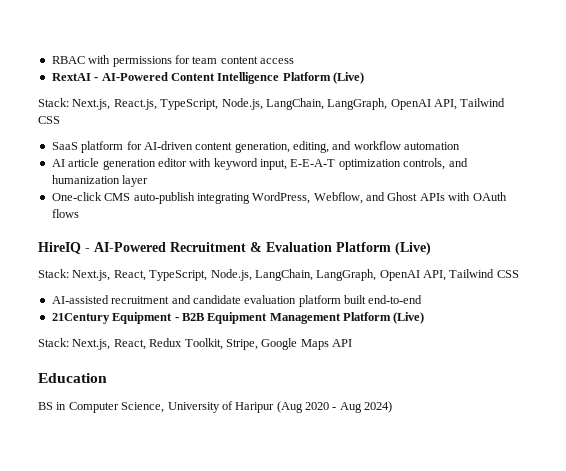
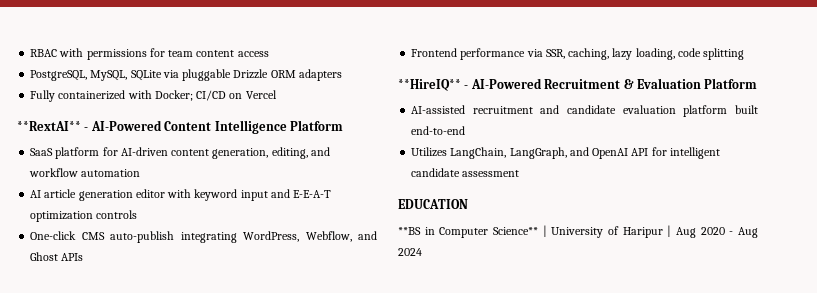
- RextAI - AI-Powered Content Intelligence Platform (Live)
- Stack: Next.js, React.js, TypeScript, Node.js, LangChain, LangGraph, OpenAI API, Tailwind CSS
+ PostgreSQL, MySQL, SQLite via pluggable Drizzle ORM adapters
+ Fully containerized with Docker; CI/CD on Vercel
+ **RextAI** - AI-Powered Content Intelligence Platform
- AI article generation editor with keyword input, E-E-A-T optimization controls, and humanization layer
+ AI article generation editor with keyword input and E-E-A-T optimization controls
- One-click CMS auto-publish integrating WordPress, Webflow, and Ghost APIs with OAuth flows
- HireIQ - AI-Powered Recruitment & Evaluation Platform (Live)
- Stack: Next.js, React, TypeScript, Node.js, LangChain, LangGraph, OpenAI API, Tailwind CSS
+ One-click CMS auto-publish integrating WordPress, Webflow, and Ghost APIs
+ Frontend performance via SSR, caching, lazy loading, code splitting
+ **HireIQ** - AI-Powered Recruitment & Evaluation Platform
- 21Century Equipment - B2B Equipment Management Platform (Live)
- Stack: Next.js, React, Redux Toolkit, Stripe, Google Maps API
- Education
- BS in Computer Science, University of Haripur (Aug 2020 - Aug 2024)
+ Utilizes LangChain, LangGraph, and OpenAI API for intelligent candidate assessment
+ EDUCATION
+ **BS in Computer Science** | University of Haripur | Aug 2020 - Aug 2024

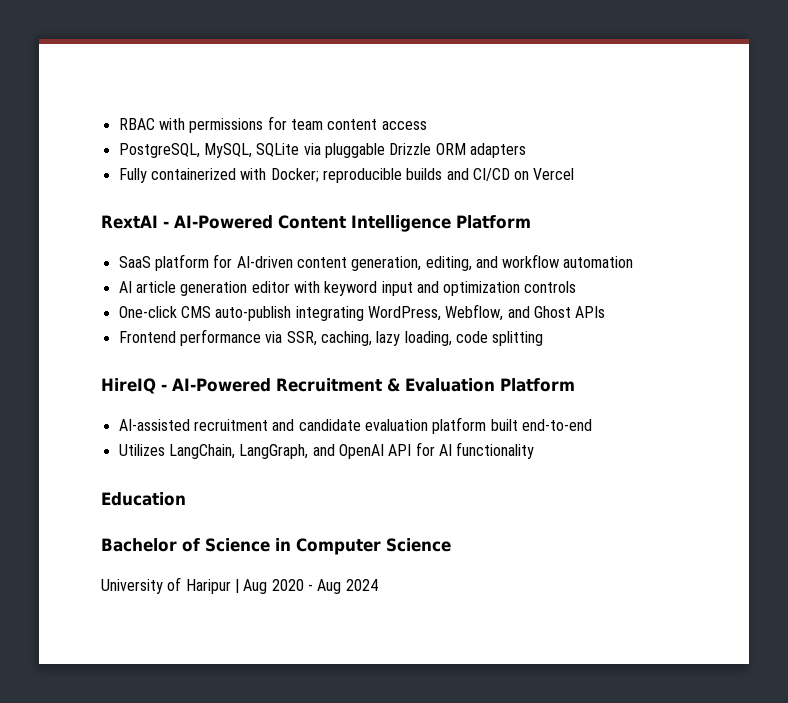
- Fully containerized with Docker; CI/CD on Vercel
+ Fully containerized with Docker; reproducible builds and CI/CD on Vercel
- **RextAI** - AI-Powered Content Intelligence Platform
+ RextAI - AI-Powered Content Intelligence Platform
- AI article generation editor with keyword input and E-E-A-T optimization controls
+ AI article generation editor with keyword input and optimization controls
- **HireIQ** - AI-Powered Recruitment & Evaluation Platform
+ HireIQ - AI-Powered Recruitment & Evaluation Platform
- Utilizes LangChain, LangGraph, and OpenAI API for intelligent candidate assessment
- EDUCATION
- **BS in Computer Science** | University of Haripur | Aug 2020 - Aug 2024
+ Utilizes LangChain, LangGraph, and OpenAI API for AI functionality
+ Education
+ Bachelor of Science in Computer Science
+ University of Haripur | Aug 2020 - Aug 2024

